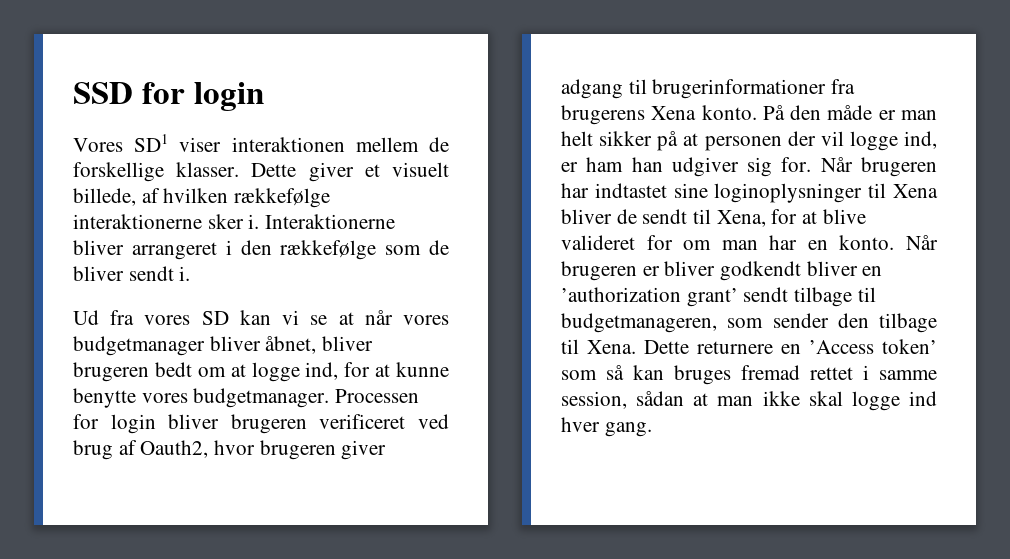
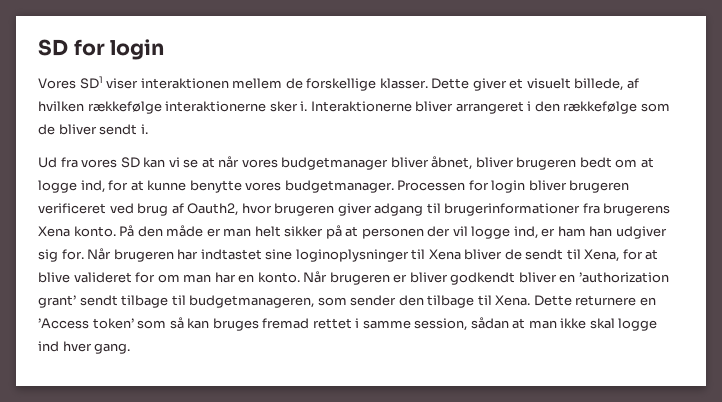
- SSD for login
+ SD for login

